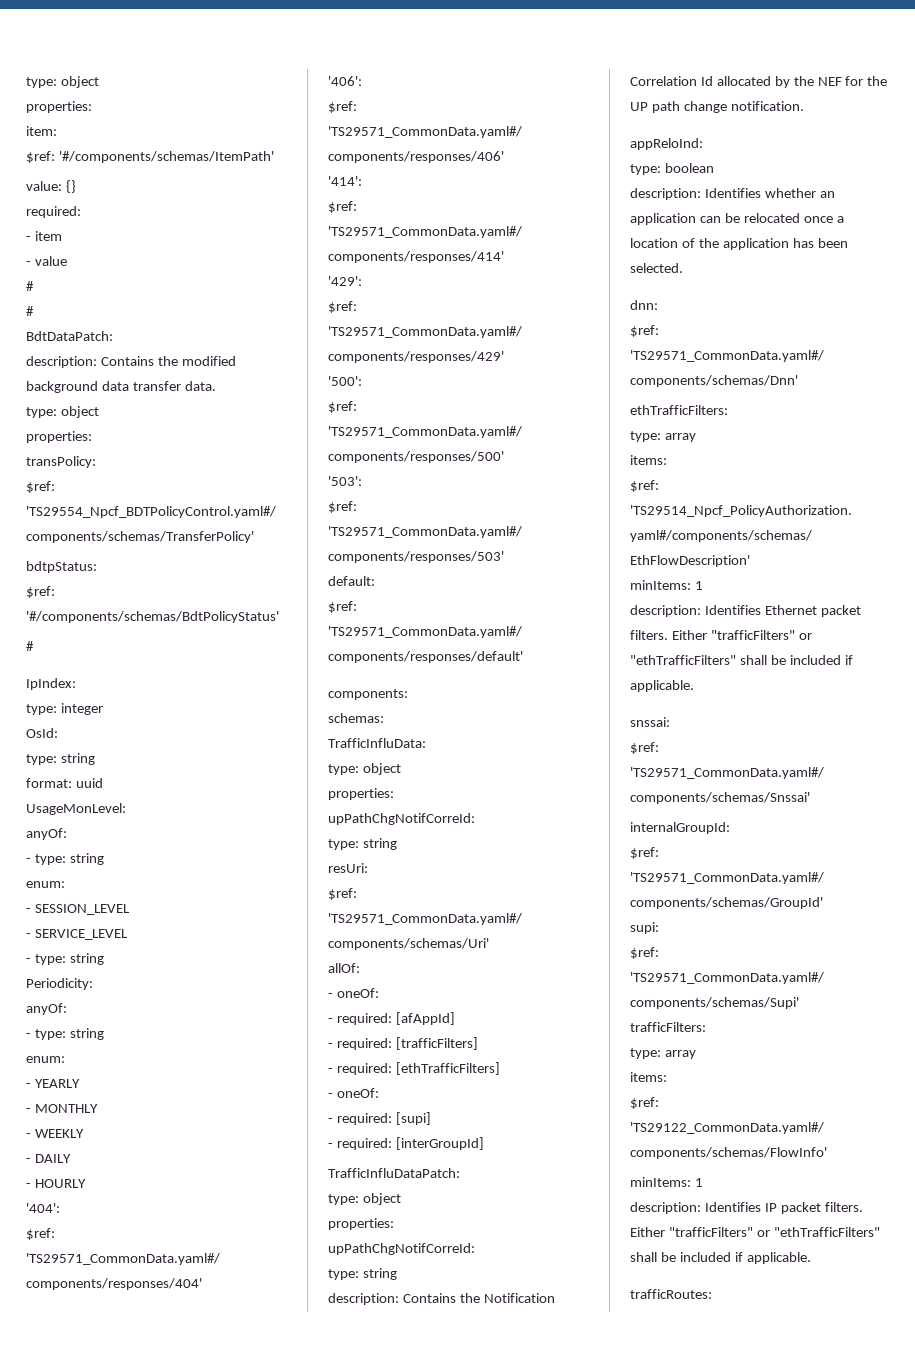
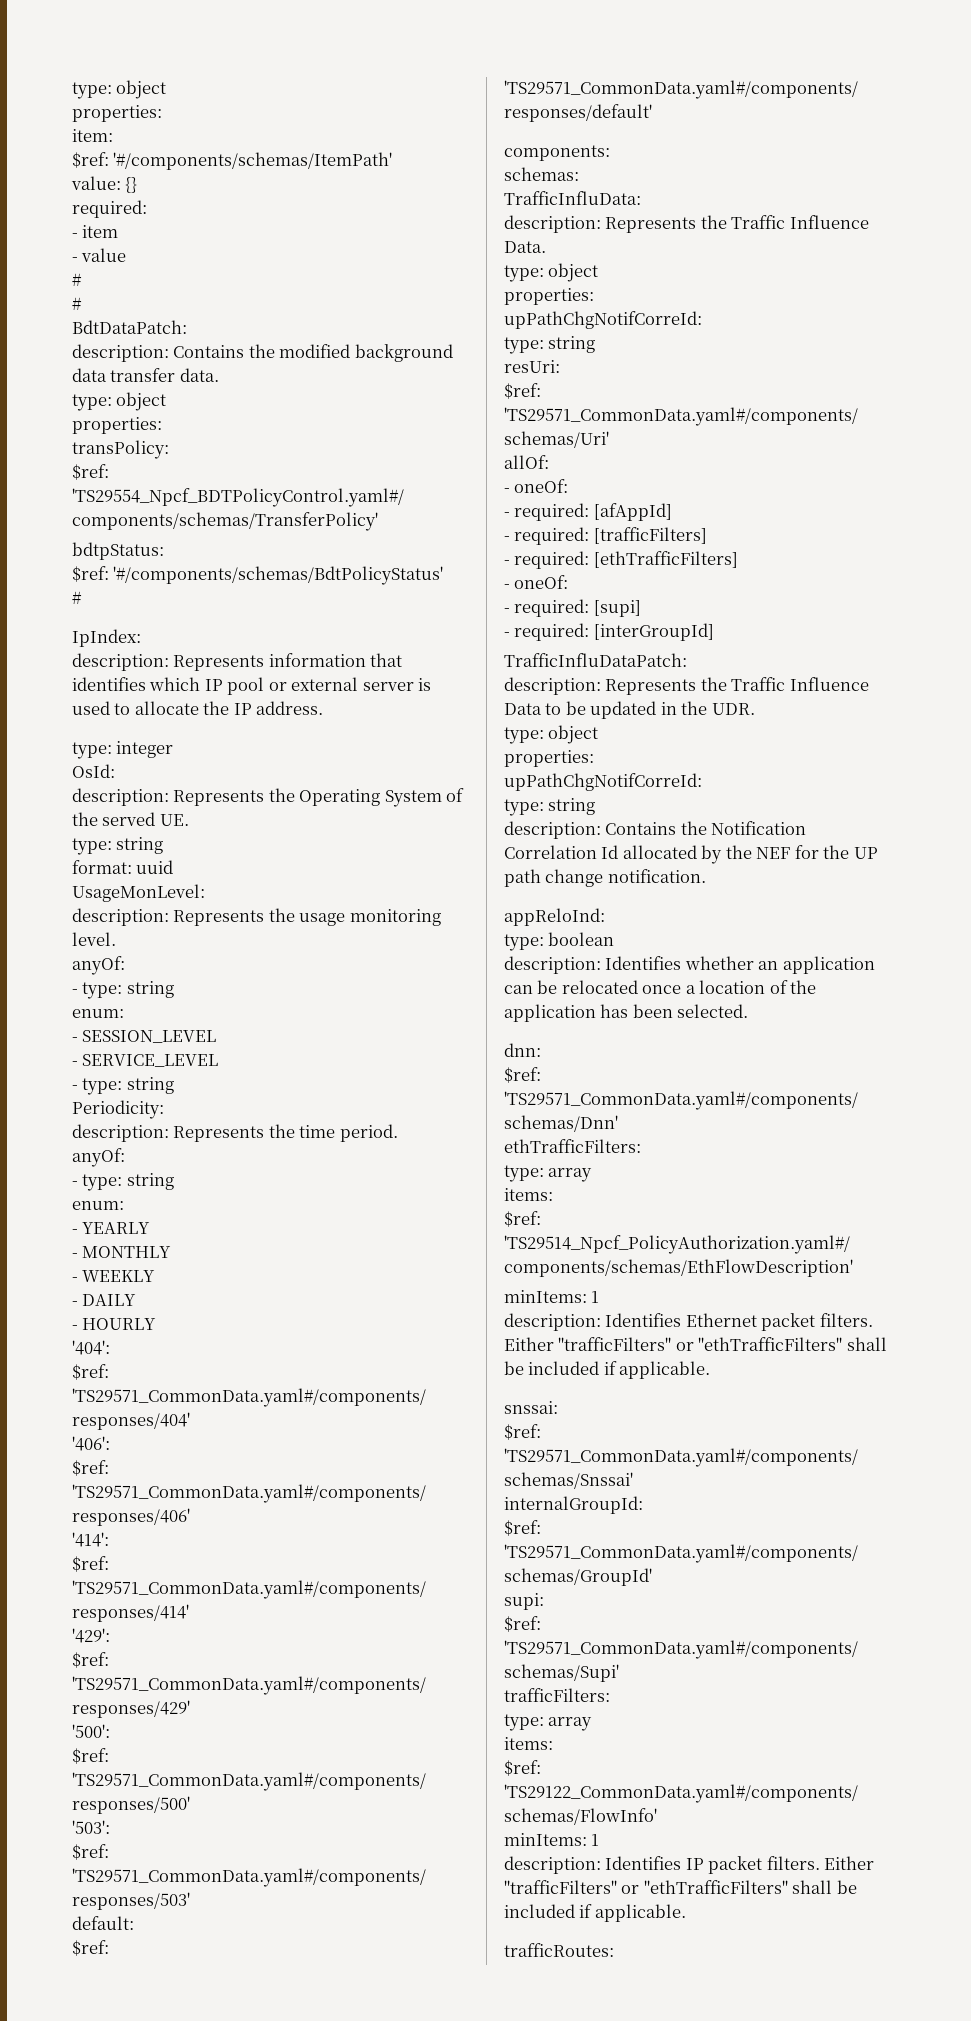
+ description: Represents information that identifies which IP pool or external server is used to allocate the IP address.
  type: integer
  OsId:
+ description: Represents the Operating System of the served UE.
+ description: Represents the usage monitoring level.
+ description: Represents the time period.
+ description: Represents the Traffic Influence Data.
+ description: Represents the Traffic Influence Data to be updated in the UDR.

